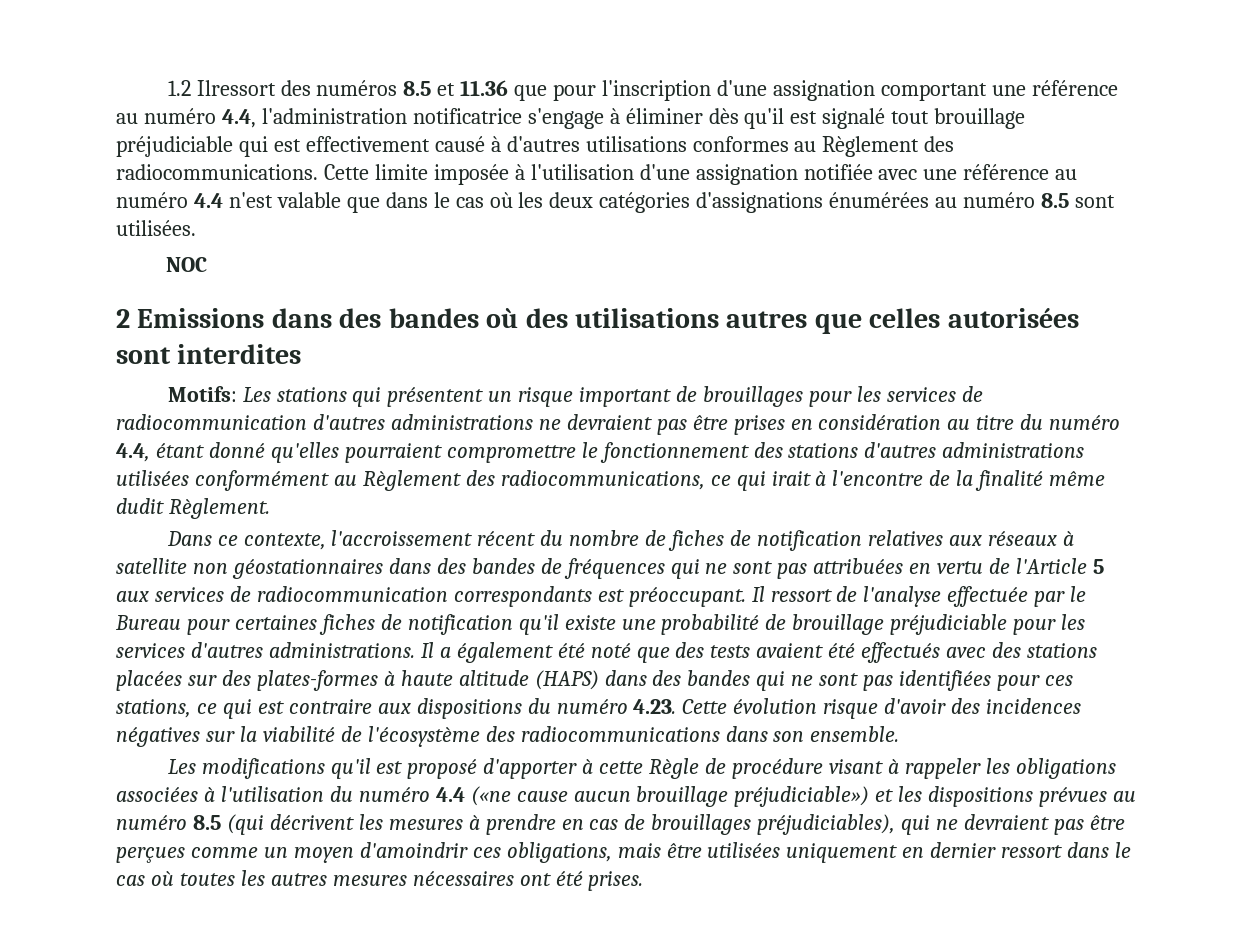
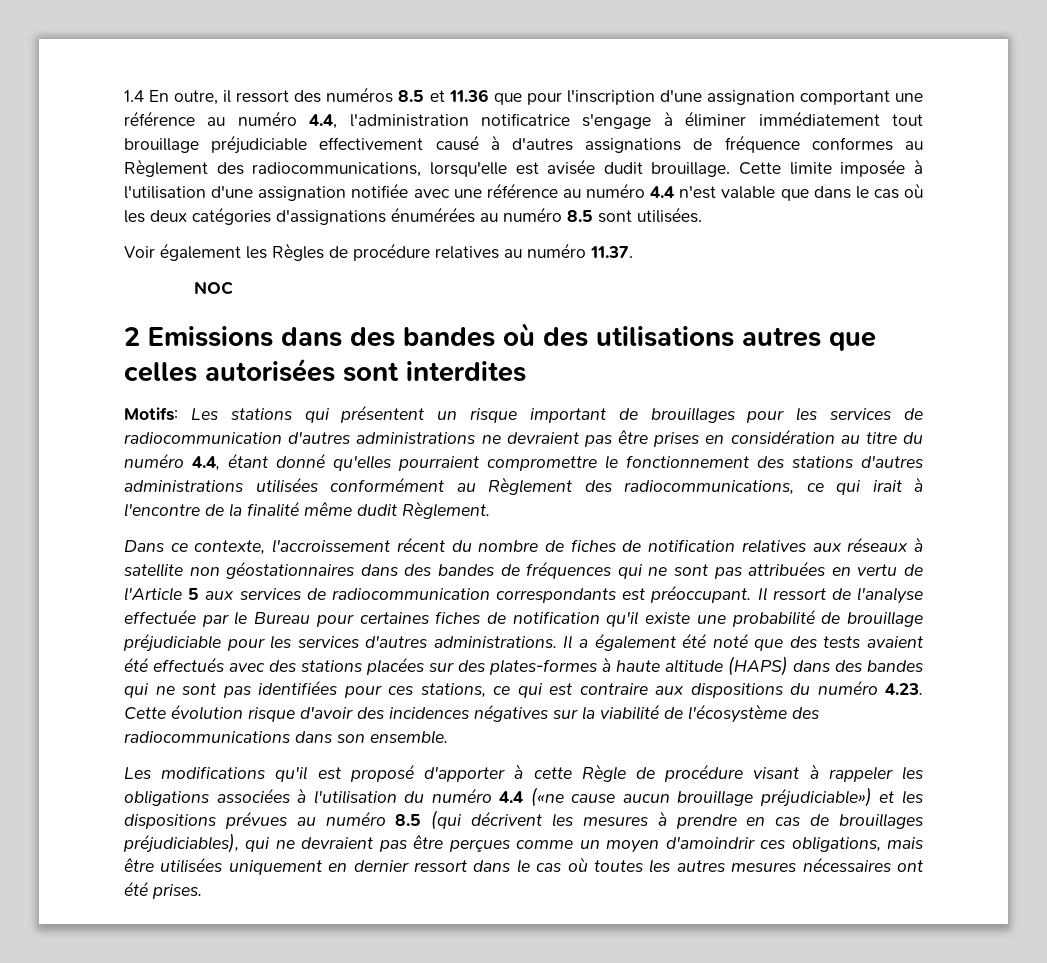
- 1.2 Ilressort des numéros 8.5 et 11.36 que pour l'inscription d'une assignation comportant une référence au numéro 4.4, l'administration notificatrice s'engage à éliminer dès qu'il est signalé tout brouillage préjudiciable qui est effectivement causé à d'autres utilisations conformes au Règlement des radiocommunications.
+ 1.4 En outre, il ressort des numéros 8.5 et 11.36 que pour l'inscription d'une assignation comportant une référence au numéro 4.4, l'administration notificatrice s'engage à éliminer immédiatement tout brouillage préjudiciable effectivement causé à d'autres assignations de fréquence conformes au Règlement des radiocommunications, lorsqu'elle est avisée dudit brouillage.
+ Voir également les Règles de procédure relatives au numéro 11.37.

